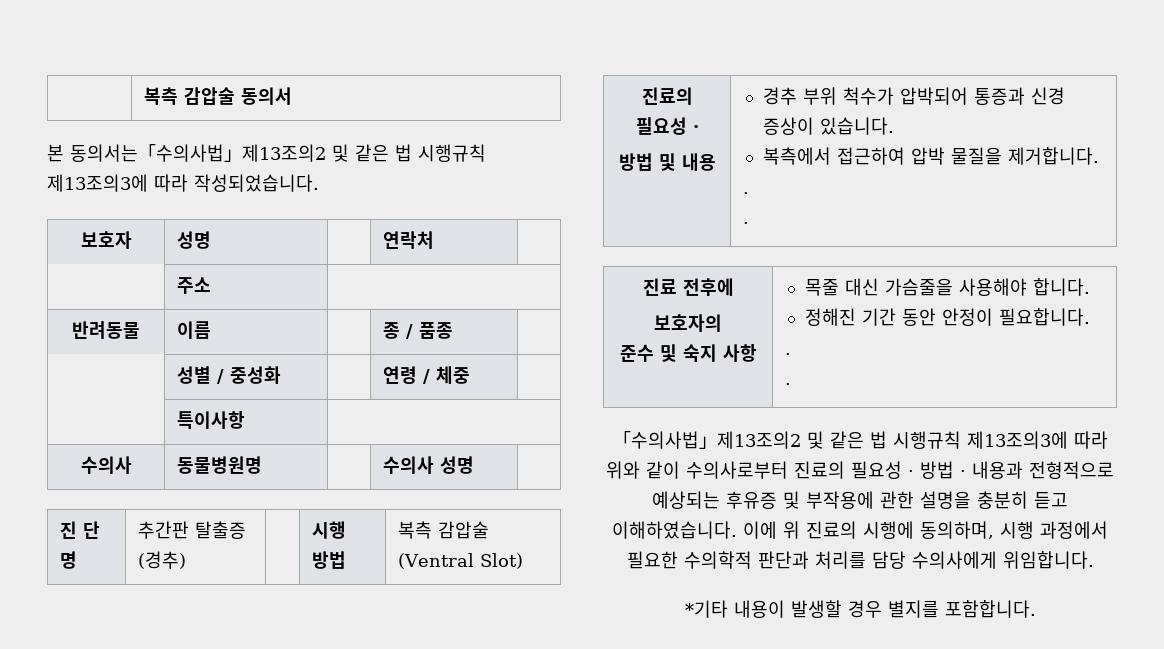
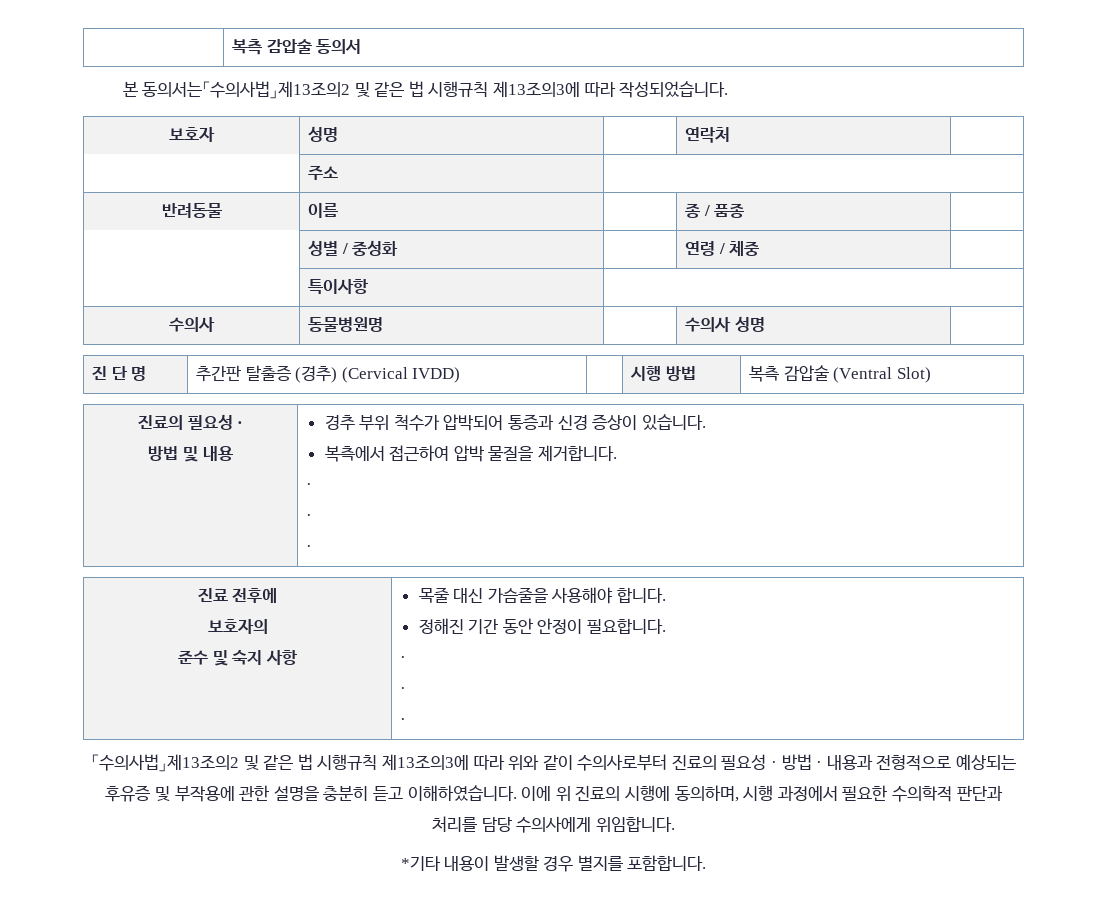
- 진 단 명 | 추간판 탈출증 (경추) | | 시행 방법 | 복측 감압술 (Ventral Slot)
+ 진 단 명 | 추간판 탈출증 (경추) (Cervical IVDD) | | 시행 방법 | 복측 감압술 (Ventral Slot)
  진료의 필요성 ·
  방법 및 내용 | 경추 부위 척수가 압박되어 통증과 신경 증상이 있습니다.
  복측에서 접근하여 압박 물질을 제거합니다.
+ ·
  진료 전후에
  보호자의
  준수 및 숙지 사항 | 목줄 대신 가슴줄을 사용해야 합니다.
  정해진 기간 동안 안정이 필요합니다.
+ ·

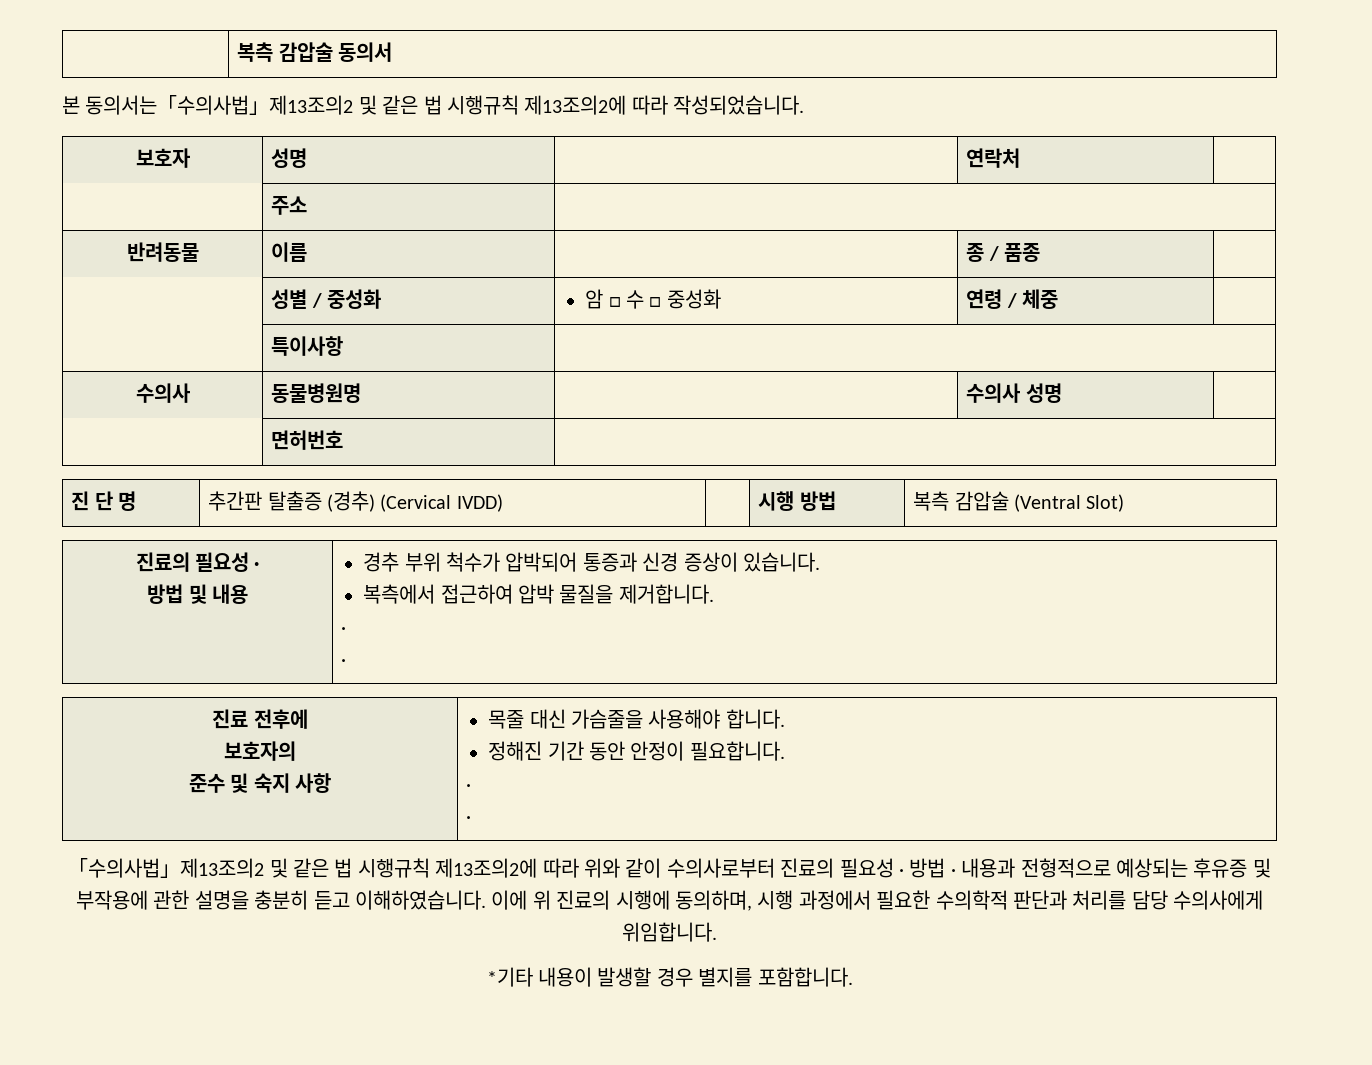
- 본 동의서는「수의사법」제13조의2 및 같은 법 시행규칙 제13조의3에 따라 작성되었습니다.
+ 본 동의서는「수의사법」제13조의2 및 같은 법 시행규칙 제13조의2에 따라 작성되었습니다.
- | 성별 / 중성화 | | 연령 / 체중 |
+ | 성별 / 중성화 | 암 □ 수 □ 중성화 | 연령 / 체중 |
+ | 면허번호 |
  진 단 명 | 추간판 탈출증 (경추) (Cervical IVDD) | | 시행 방법 | 복측 감압술 (Ventral Slot)
  진료의 필요성 ·
  방법 및 내용 | 경추 부위 척수가 압박되어 통증과 신경 증상이 있습니다.
  복측에서 접근하여 압박 물질을 제거합니다.
- ·
  진료 전후에
  보호자의
  준수 및 숙지 사항 | 목줄 대신 가슴줄을 사용해야 합니다.
  정해진 기간 동안 안정이 필요합니다.
  ·
  ·
- ·
- 「수의사법」제13조의2 및 같은 법 시행규칙 제13조의3에 따라 위와 같이 수의사로부터 진료의 필요성 · 방법 · 내용과 전형적으로 예상되는 후유증 및 부작용에 관한 설명을 충분히 듣고 이해하였습니다.
+ 「수의사법」제13조의2 및 같은 법 시행규칙 제13조의2에 따라 위와 같이 수의사로부터 진료의 필요성 · 방법 · 내용과 전형적으로 예상되는 후유증 및 부작용에 관한 설명을 충분히 듣고 이해하였습니다.

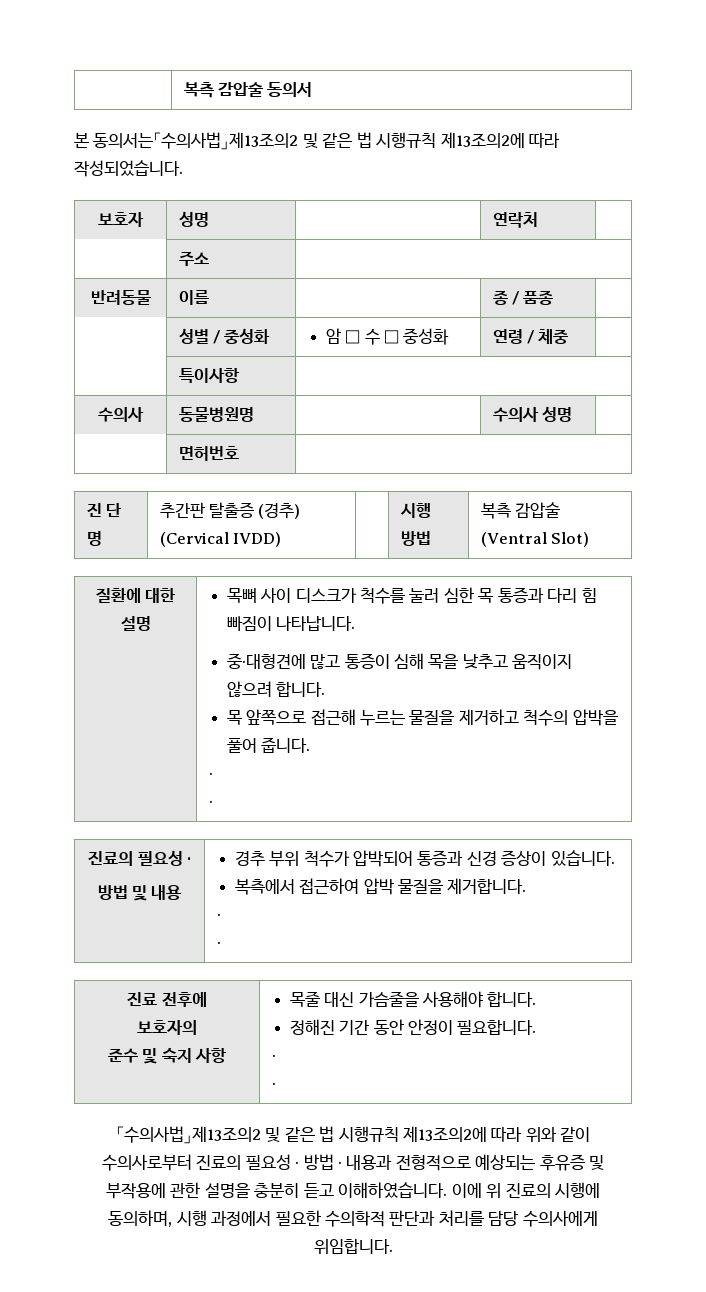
+ 질환에 대한 설명 | 목뼈 사이 디스크가 척수를 눌러 심한 목 통증과 다리 힘 빠짐이 나타납니다.
+ 중·대형견에 많고 통증이 심해 목을 낮추고 움직이지 않으려 합니다.
+ 목 앞쪽으로 접근해 누르는 물질을 제거하고 척수의 압박을 풀어 줍니다.
+ ·
+ ·
- *기타 내용이 발생할 경우 별지를 포함합니다.

